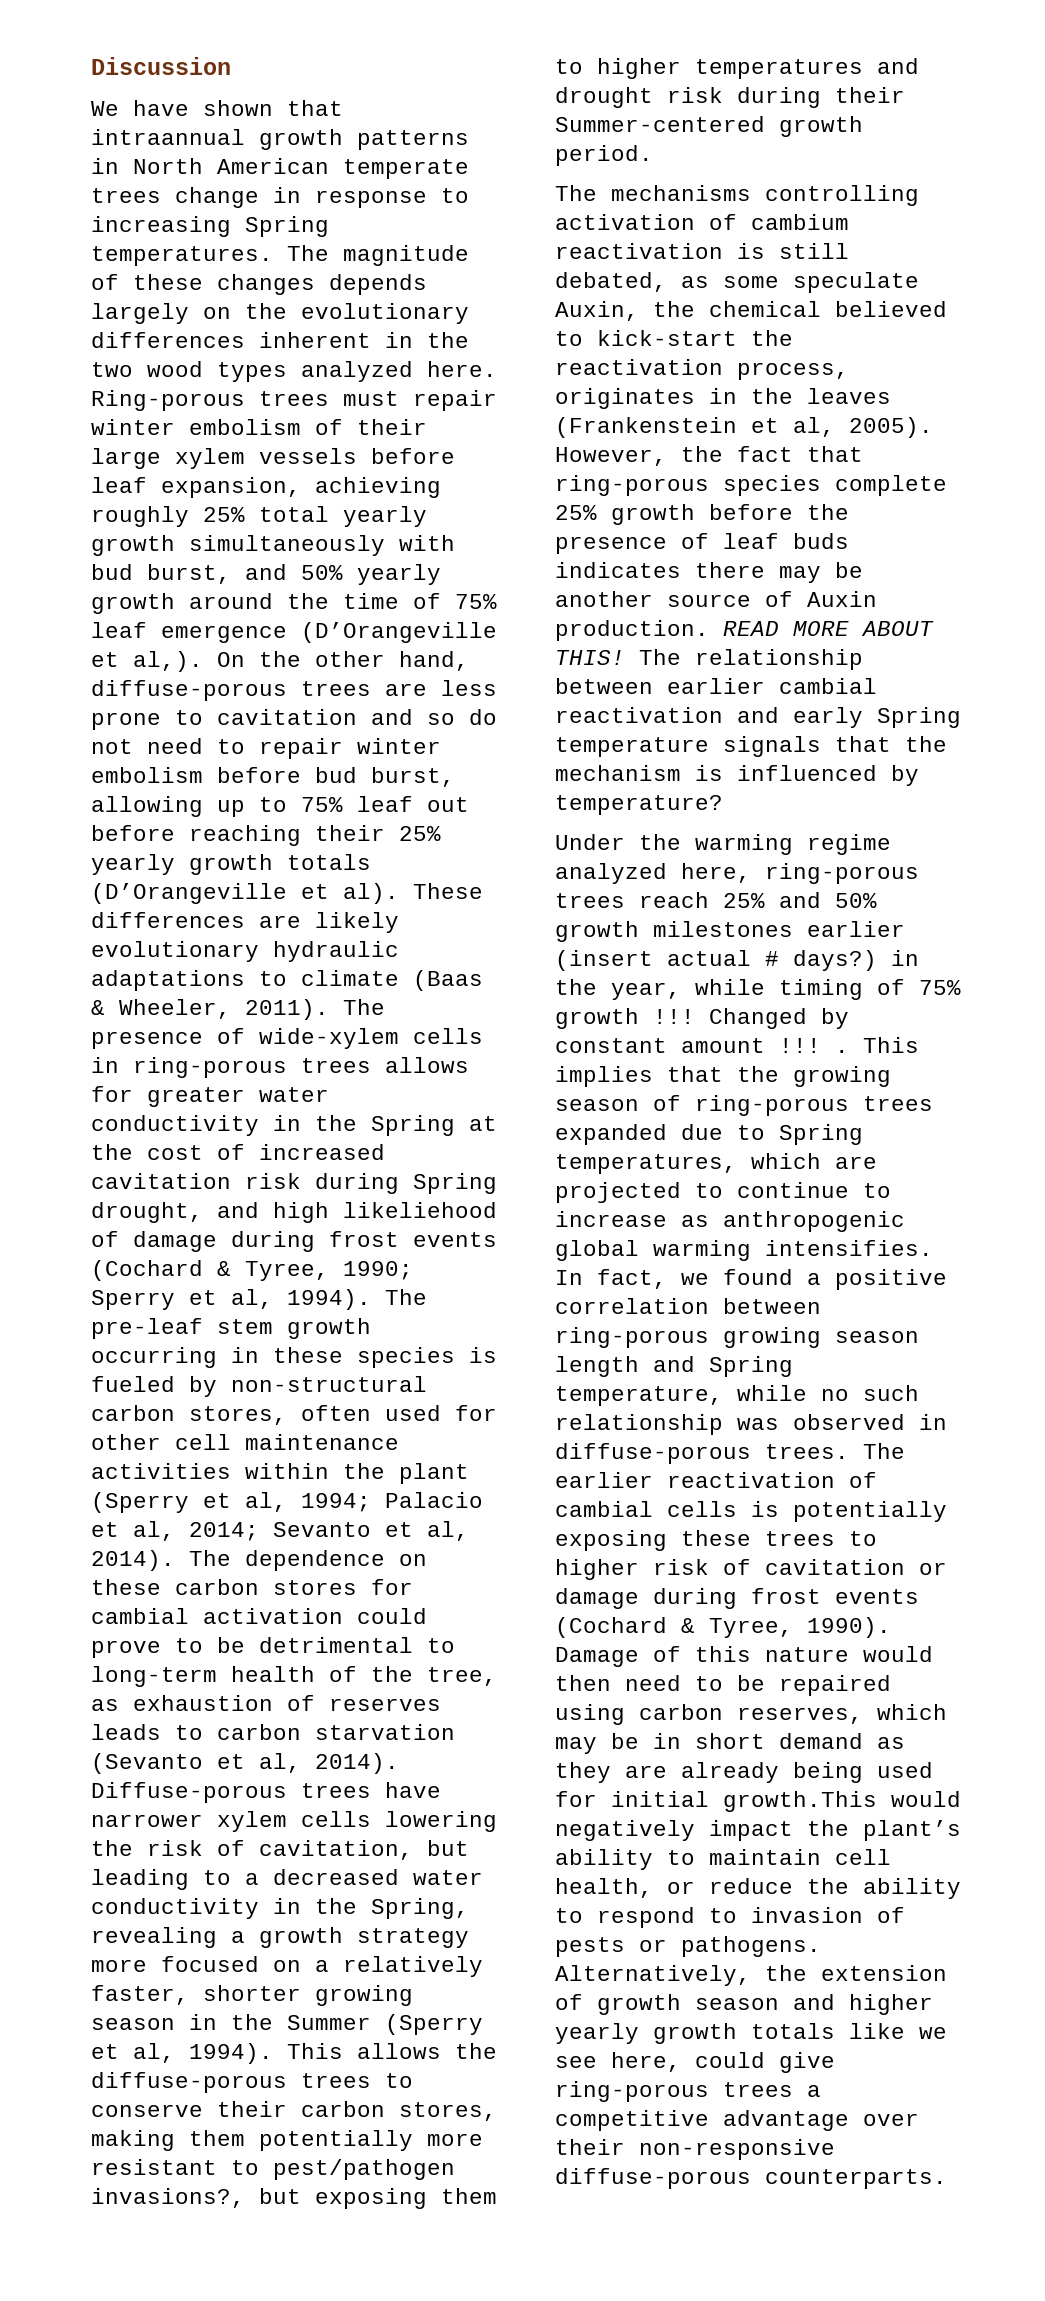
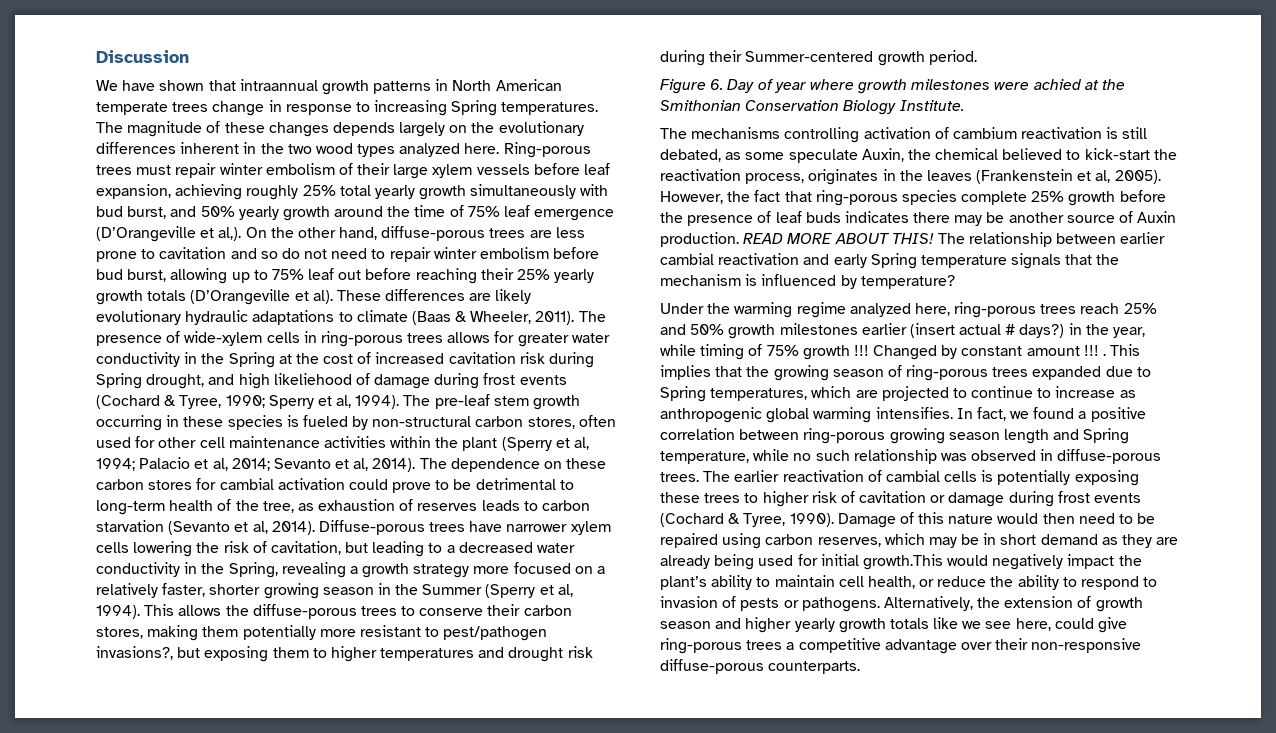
+ Figure 6. Day of year where growth milestones were achied at the Smithonian Conservation Biology Institute.

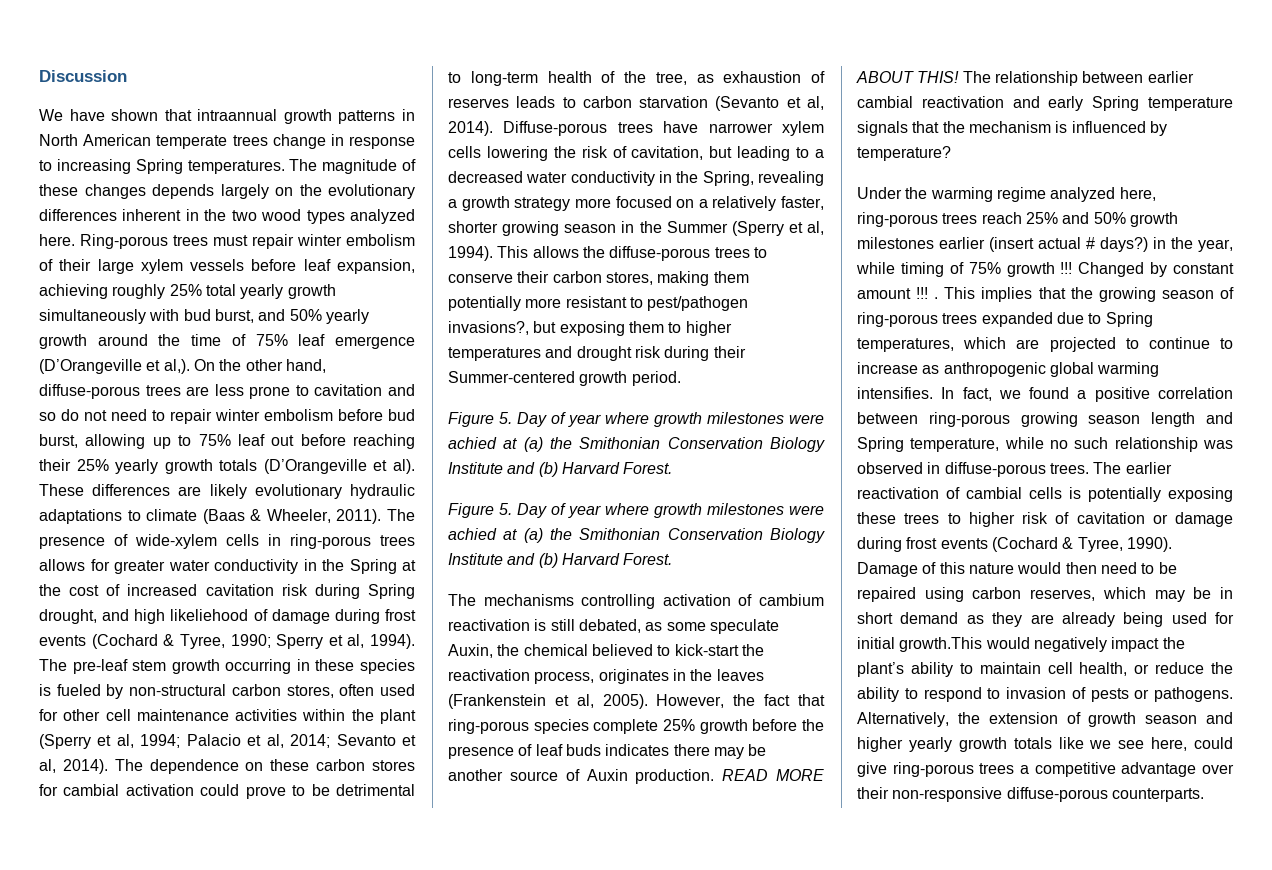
  This allows the diffuse-porous trees to conserve their carbon stores, making them potentially more resistant to pest/pathogen invasions?, but exposing them to higher temperatures and drought risk during their Summer-centered growth period.
- Figure 6. Day of year where growth milestones were achied at the Smithonian Conservation Biology Institute.
+ Figure 5. Day of year where growth milestones were achied at (a) the Smithonian Conservation Biology Institute and (b) Harvard Forest.
+ Figure 5. Day of year where growth milestones were achied at (a) the Smithonian Conservation Biology Institute and (b) Harvard Forest.

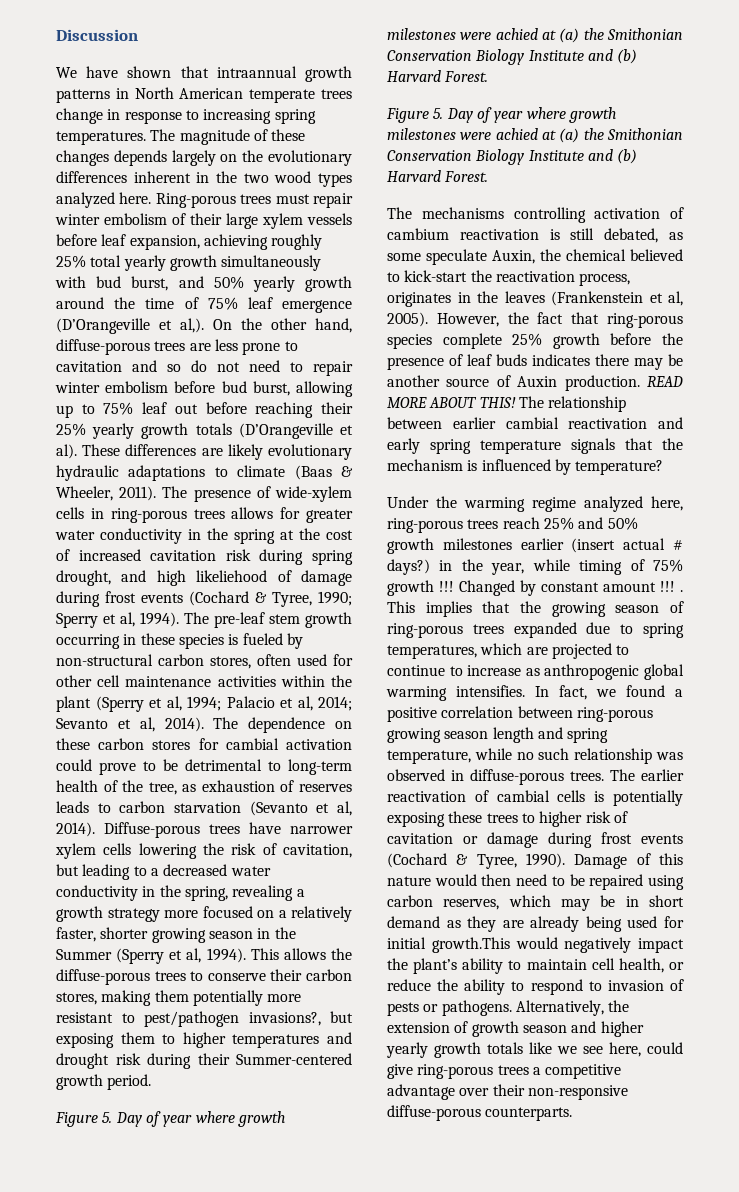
- We have shown that intraannual growth patterns in North American temperate trees change in response to increasing Spring temperatures.
+ We have shown that intraannual growth patterns in North American temperate trees change in response to increasing spring temperatures.
- The presence of wide-xylem cells in ring-porous trees allows for greater water conductivity in the Spring at the cost of increased cavitation risk during Spring drought, and high likeliehood of damage during frost events (Cochard & Tyree, 1990; Sperry et al, 1994).
+ The presence of wide-xylem cells in ring-porous trees allows for greater water conductivity in the spring at the cost of increased cavitation risk during spring drought, and high likeliehood of damage during frost events (Cochard & Tyree, 1990; Sperry et al, 1994).
- Diffuse-porous trees have narrower xylem cells lowering the risk of cavitation, but leading to a decreased water conductivity in the Spring, revealing a growth strategy more focused on a relatively faster, shorter growing season in the Summer (Sperry et al, 1994).
+ Diffuse-porous trees have narrower xylem cells lowering the risk of cavitation, but leading to a decreased water conductivity in the spring, revealing a growth strategy more focused on a relatively faster, shorter growing season in the Summer (Sperry et al, 1994).
- The relationship between earlier cambial reactivation and early Spring temperature signals that the mechanism is influenced by temperature?
+ The relationship between earlier cambial reactivation and early spring temperature signals that the mechanism is influenced by temperature?
- This implies that the growing season of ring-porous trees expanded due to Spring temperatures, which are projected to continue to increase as anthropogenic global warming intensifies.
+ This implies that the growing season of ring-porous trees expanded due to spring temperatures, which are projected to continue to increase as anthropogenic global warming intensifies.
- In fact, we found a positive correlation between ring-porous growing season length and Spring temperature, while no such relationship was observed in diffuse-porous trees.
+ In fact, we found a positive correlation between ring-porous growing season length and spring temperature, while no such relationship was observed in diffuse-porous trees.

